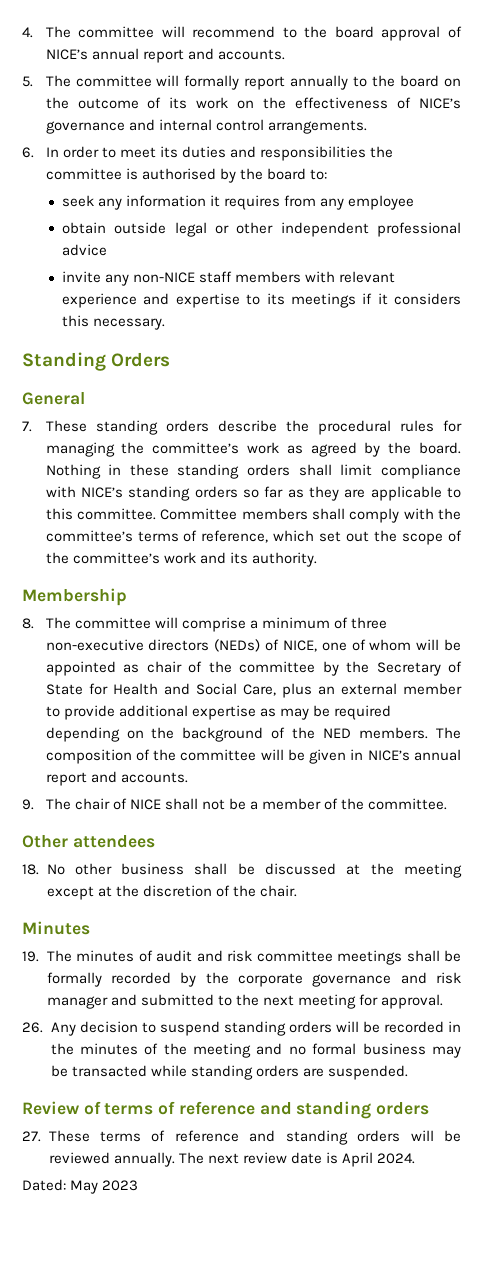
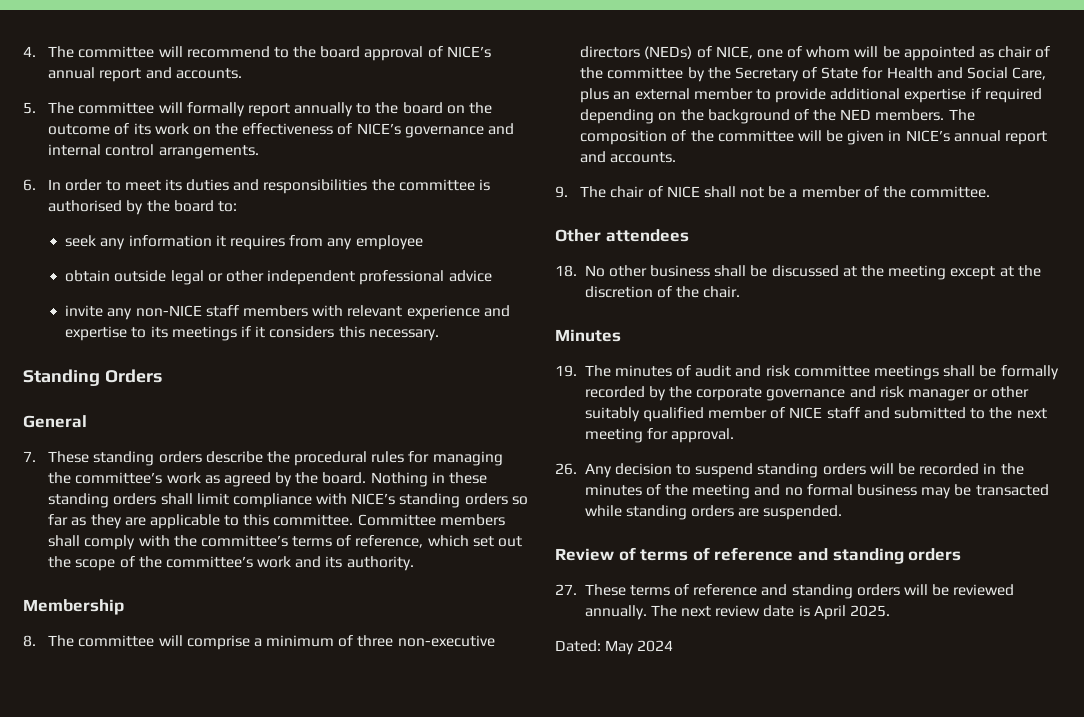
- 8. The committee will comprise a minimum of three non-executive directors (NEDs) of NICE, one of whom will be appointed as chair of the committee by the Secretary of State for Health and Social Care, plus an external member to provide additional expertise as may be required depending on the background of the NED members.
+ 8. The committee will comprise a minimum of three non-executive directors (NEDs) of NICE, one of whom will be appointed as chair of the committee by the Secretary of State for Health and Social Care, plus an external member to provide additional expertise if required depending on the background of the NED members.
- 19. The minutes of audit and risk committee meetings shall be formally recorded by the corporate governance and risk manager and submitted to the next meeting for approval.
+ 19. The minutes of audit and risk committee meetings shall be formally recorded by the corporate governance and risk manager or other suitably qualified member of NICE staff and submitted to the next meeting for approval.
- The next review date is April 2024.
+ The next review date is April 2025.
- Dated: May 2023
+ Dated: May 2024

